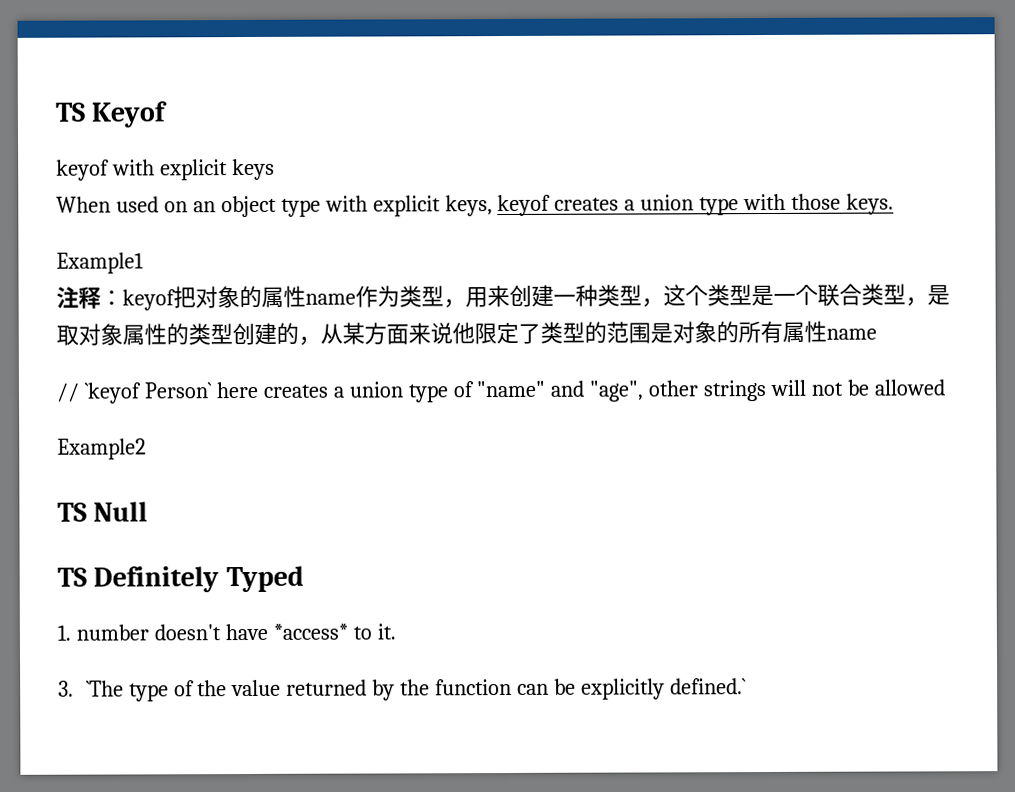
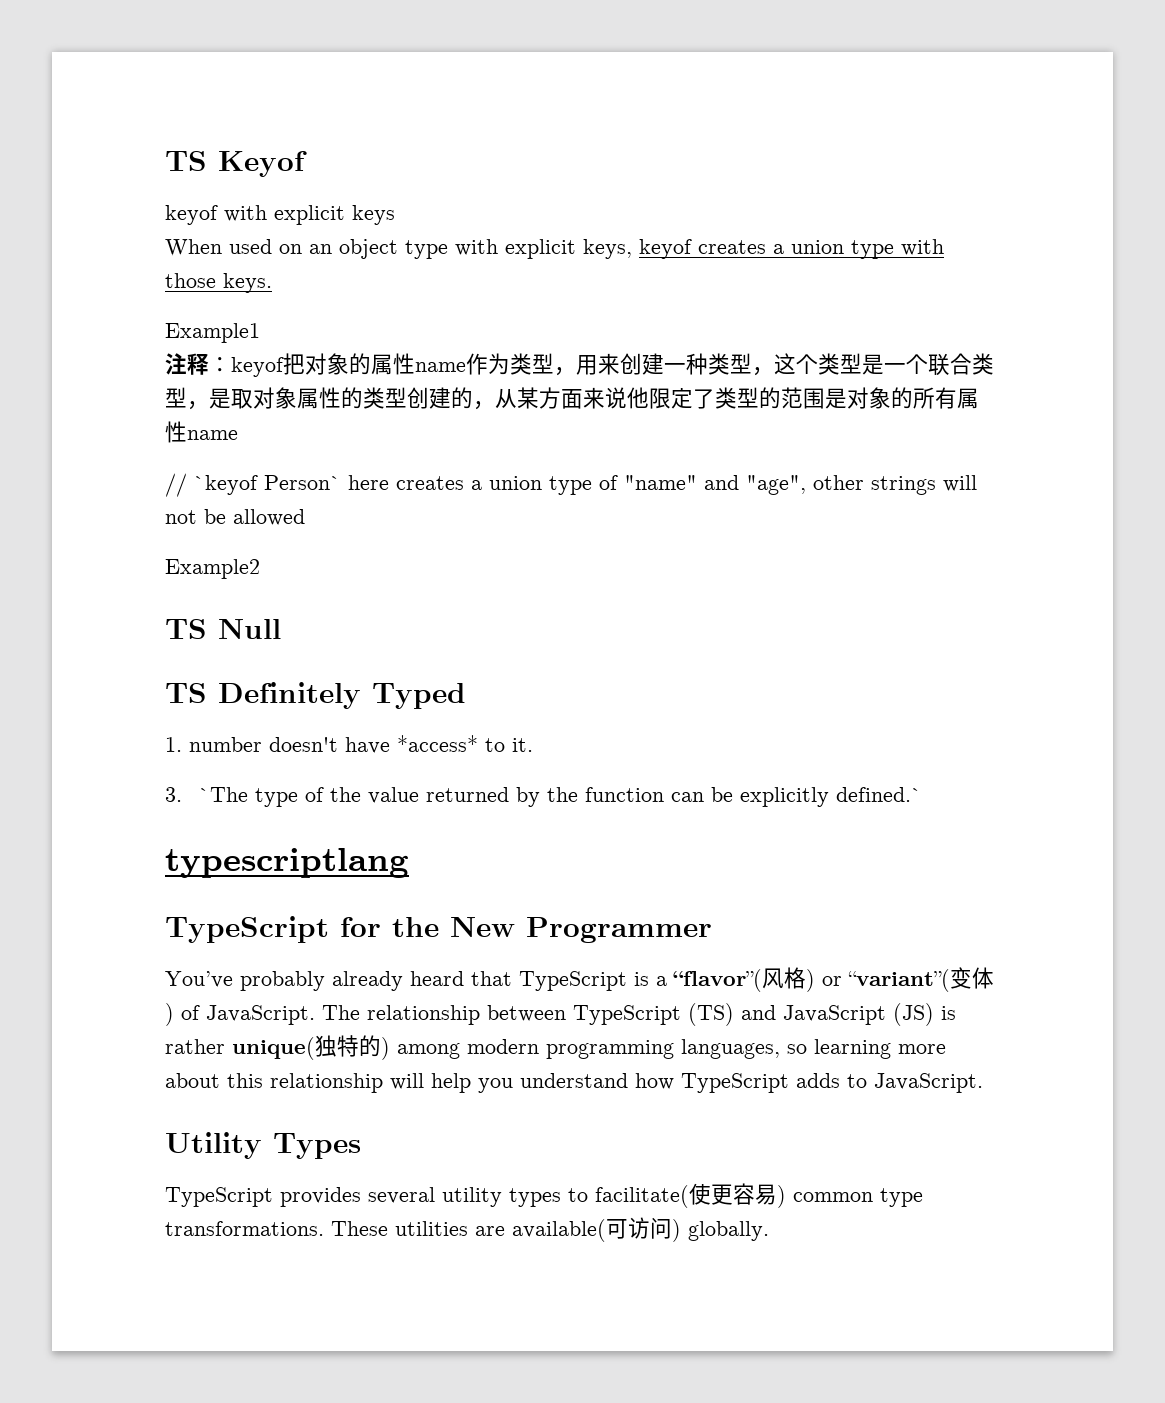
+ typescriptlang
+ TypeScript for the New Programmer
+ You’ve probably already heard that TypeScript is a “flavor”(风格) or “variant”(变体) of JavaScript. The relationship between TypeScript (TS) and JavaScript (JS) is rather unique(独特的) among modern programming languages, so learning more about this relationship will help you understand how TypeScript adds to JavaScript.
+ Utility Types
+ TypeScript provides several utility types to facilitate(使更容易) common type transformations. These utilities are available(可访问) globally.

